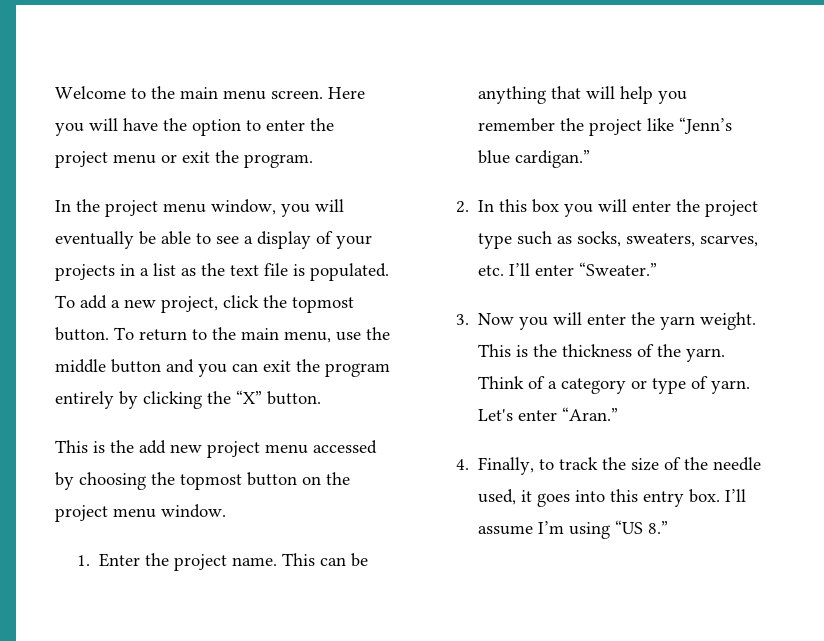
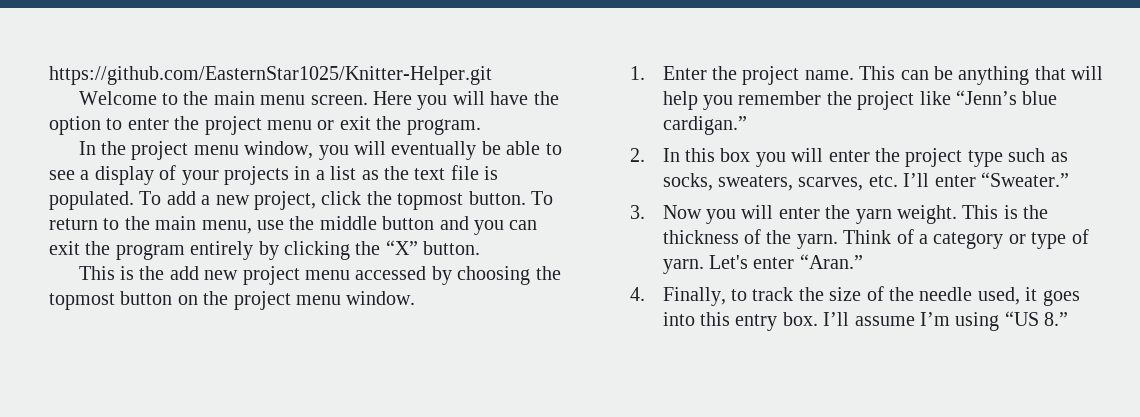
+ https://github.com/EasternStar1025/Knitter-Helper.git

